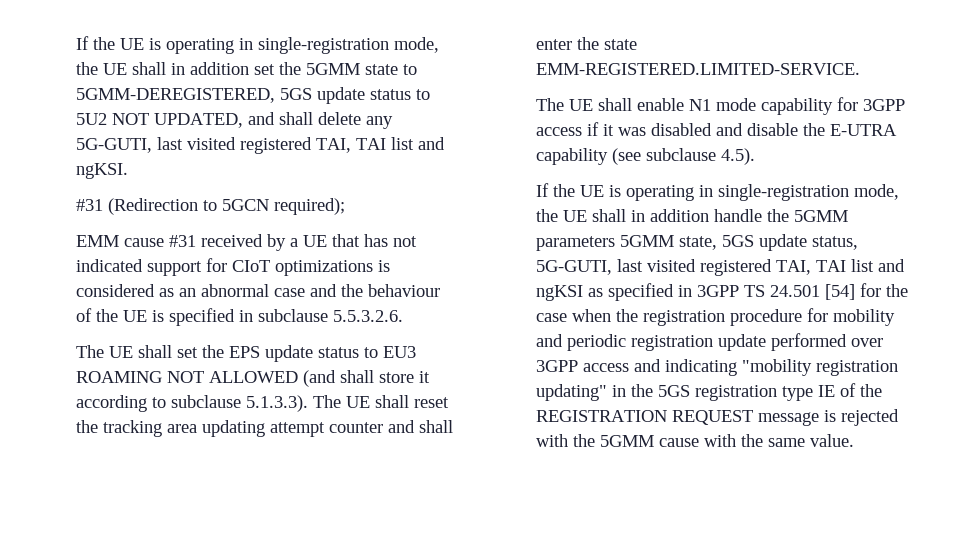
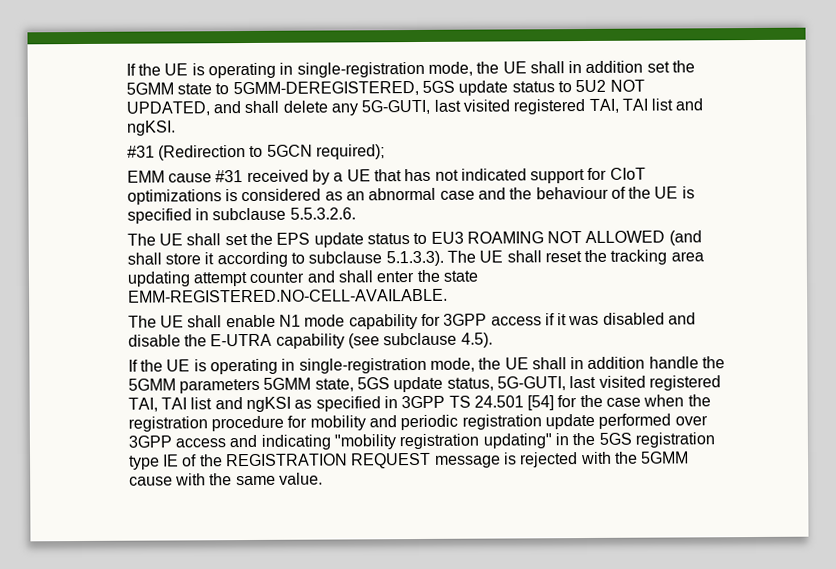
- The UE shall set the EPS update status to EU3 ROAMING NOT ALLOWED (and shall store it according to subclause 5.1.3.3). The UE shall reset the tracking area updating attempt counter and shall enter the state EMM-REGISTERED.LIMITED-SERVICE.
+ The UE shall set the EPS update status to EU3 ROAMING NOT ALLOWED (and shall store it according to subclause 5.1.3.3). The UE shall reset the tracking area updating attempt counter and shall enter the state EMM-REGISTERED.NO-CELL-AVAILABLE.

